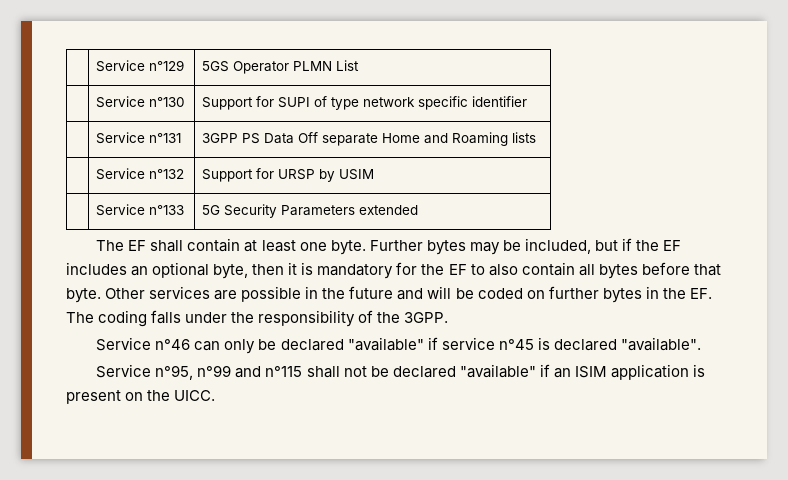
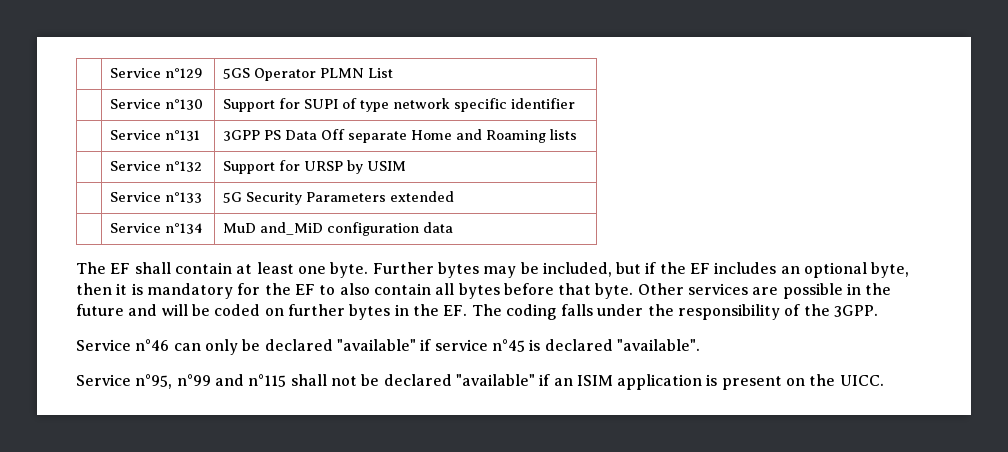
+ | Service n°134 | MuD and_MiD configuration data

